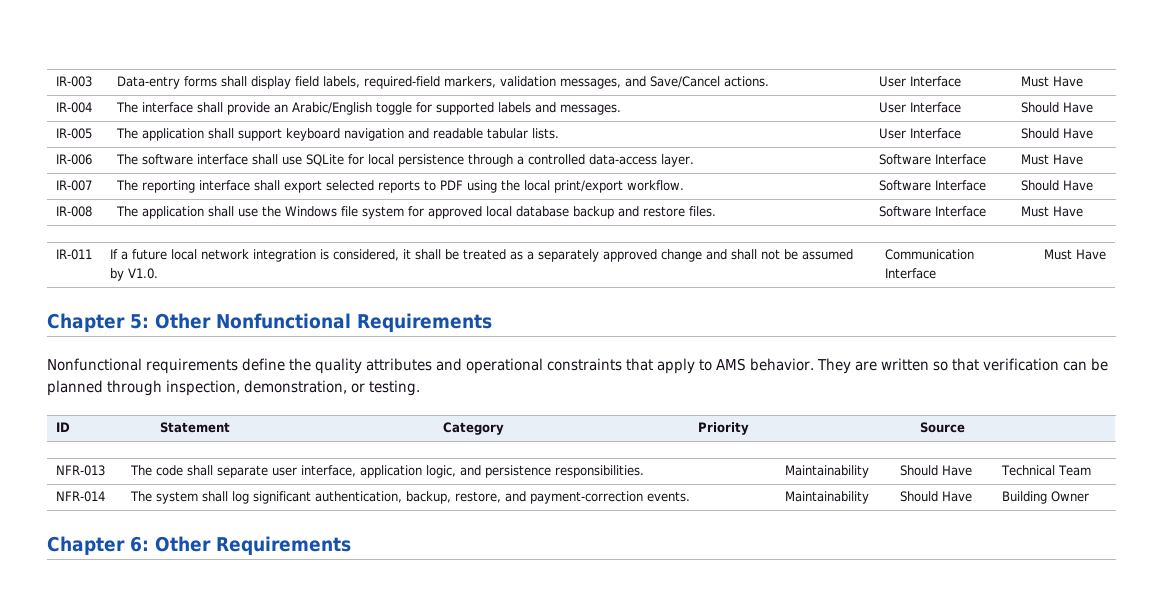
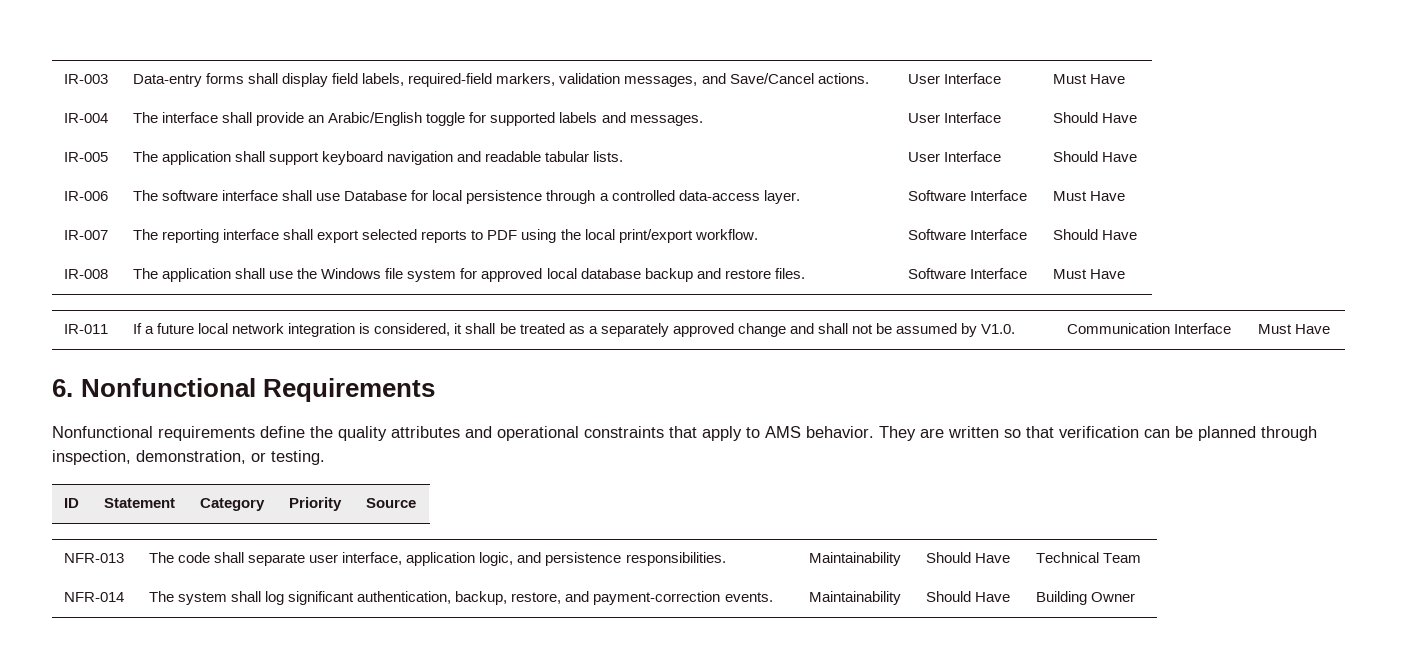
- IR-006 | The software interface shall use SQLite for local persistence through a controlled data-access layer. | Software Interface | Must Have
+ IR-006 | The software interface shall use Database for local persistence through a controlled data-access layer. | Software Interface | Must Have
- Chapter 5: Other Nonfunctional Requirements
+ 6. Nonfunctional Requirements
- Chapter 6: Other Requirements

